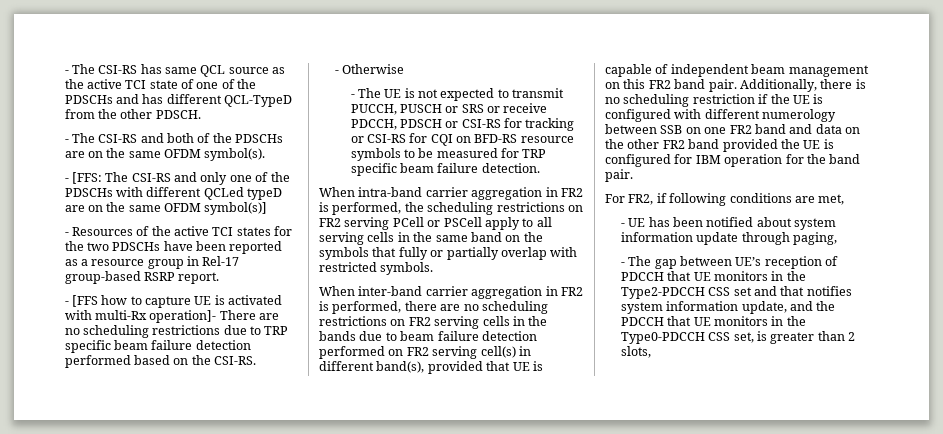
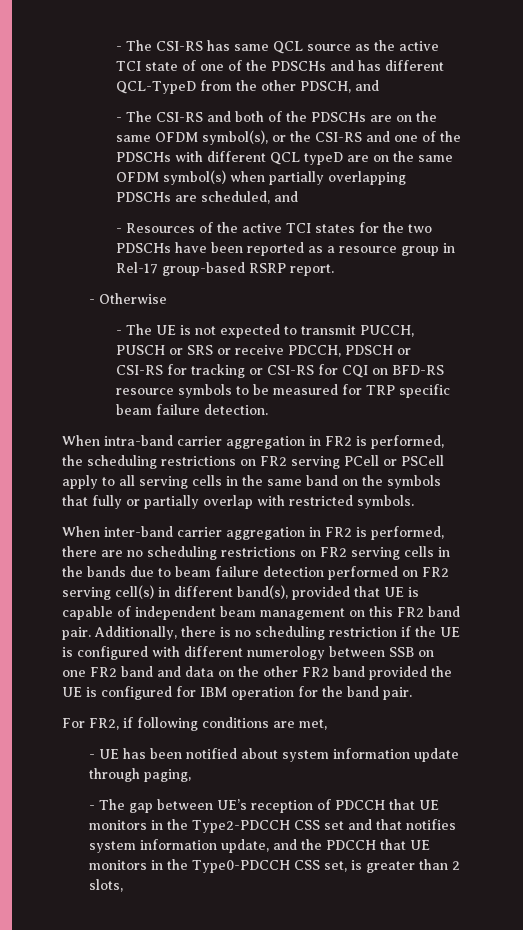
- - The CSI-RS has same QCL source as the active TCI state of one of the PDSCHs and has different QCL-TypeD from the other PDSCH.
+ - The CSI-RS has same QCL source as the active TCI state of one of the PDSCHs and has different QCL-TypeD from the other PDSCH, and
- - The CSI-RS and both of the PDSCHs are on the same OFDM symbol(s).
- - [FFS: The CSI-RS and only one of the PDSCHs with different QCLed typeD are on the same OFDM symbol(s)]
+ - The CSI-RS and both of the PDSCHs are on the same OFDM symbol(s), or the CSI-RS and one of the PDSCHs with different QCL typeD are on the same OFDM symbol(s) when partially overlapping PDSCHs are scheduled, and
- - [FFS how to capture UE is activated with multi-Rx operation]- There are no scheduling restrictions due to TRP specific beam failure detection performed based on the CSI-RS.

